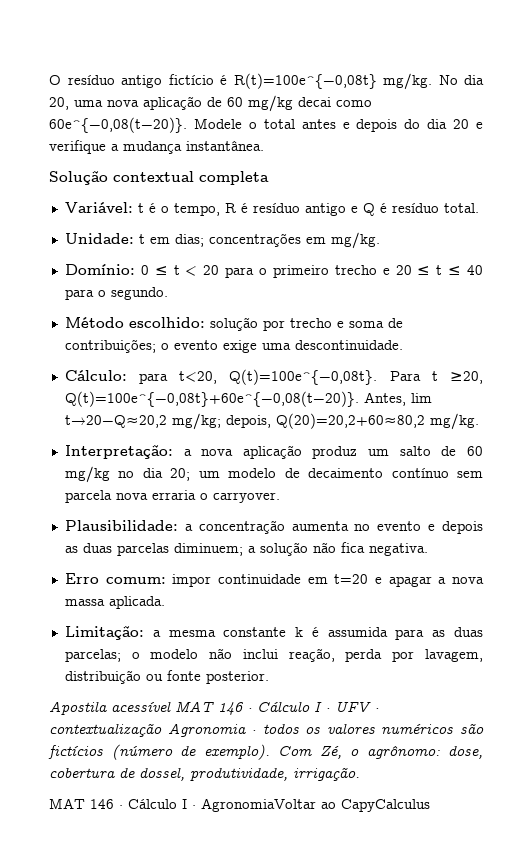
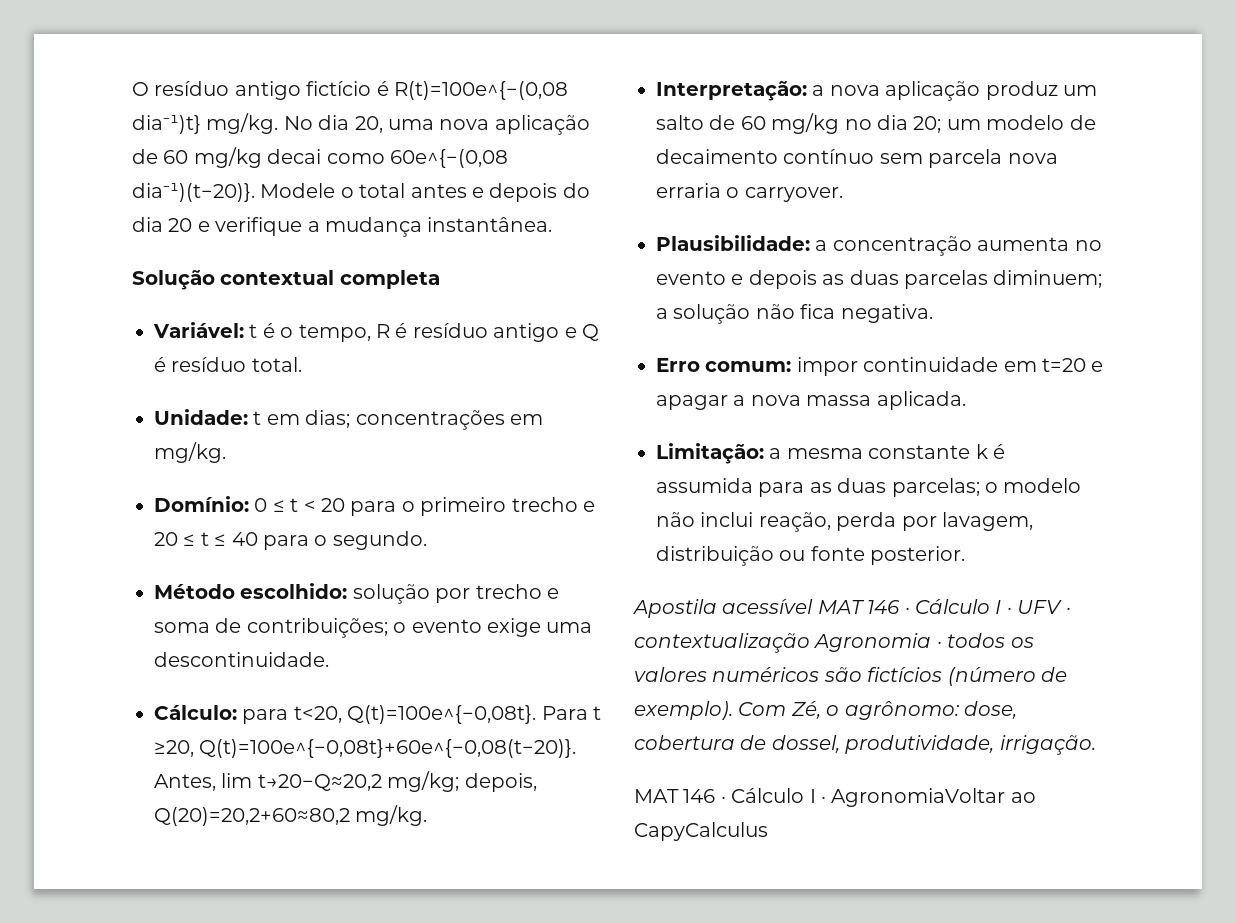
- O resíduo antigo fictício é R(t)=100e^{−0,08t} mg/kg.
+ O resíduo antigo fictício é R(t)=100e^{−(0,08 dia⁻¹)t} mg/kg.
- No dia 20, uma nova aplicação de 60 mg/kg decai como 60e^{−0,08(t−20)}.
+ No dia 20, uma nova aplicação de 60 mg/kg decai como 60e^{−(0,08 dia⁻¹)(t−20)}.

